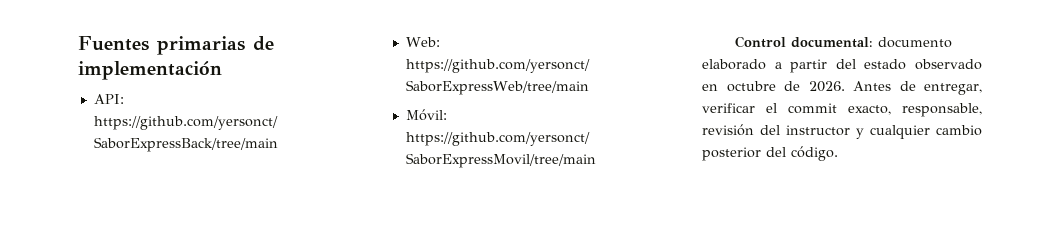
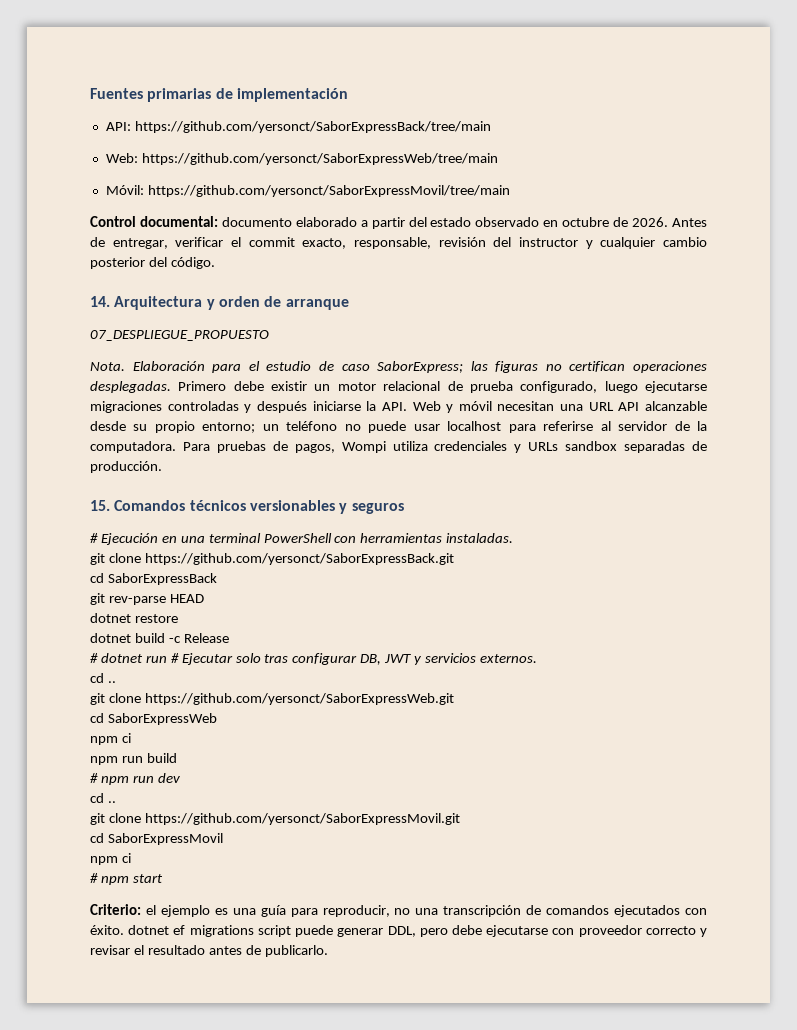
+ 14. Arquitectura y orden de arranque
+ 07_DESPLIEGUE_PROPUESTO
+ Nota. Elaboración para el estudio de caso SaborExpress; las figuras no certifican operaciones desplegadas. Primero debe existir un motor relacional de prueba configurado, luego ejecutarse migraciones controladas y después iniciarse la API. Web y móvil necesitan una URL API alcanzable desde su propio entorno; un teléfono no puede usar localhost para referirse al servidor de la computadora. Para pruebas de pagos, Wompi utiliza credenciales y URLs sandbox separadas de producción.
+ 15. Comandos técnicos versionables y seguros
+ # Ejecución en una terminal PowerShell con herramientas instaladas.
+ git clone https://github.com/yersonct/SaborExpressBack.git
+ cd SaborExpressBack
+ git rev-parse HEAD
+ dotnet restore
+ dotnet build -c Release
+ # dotnet run # Ejecutar solo tras configurar DB, JWT y servicios externos.
+ cd ..
+ git clone https://github.com/yersonct/SaborExpressWeb.git
+ cd SaborExpressWeb
+ npm ci
+ npm run build
+ # npm run dev
+ cd ..
+ git clone https://github.com/yersonct/SaborExpressMovil.git
+ cd SaborExpressMovil
+ npm ci
+ # npm start
+ Criterio: el ejemplo es una guía para reproducir, no una transcripción de comandos ejecutados con éxito. dotnet ef migrations script puede generar DDL, pero debe ejecutarse con proveedor correcto y revisar el resultado antes de publicarlo.

